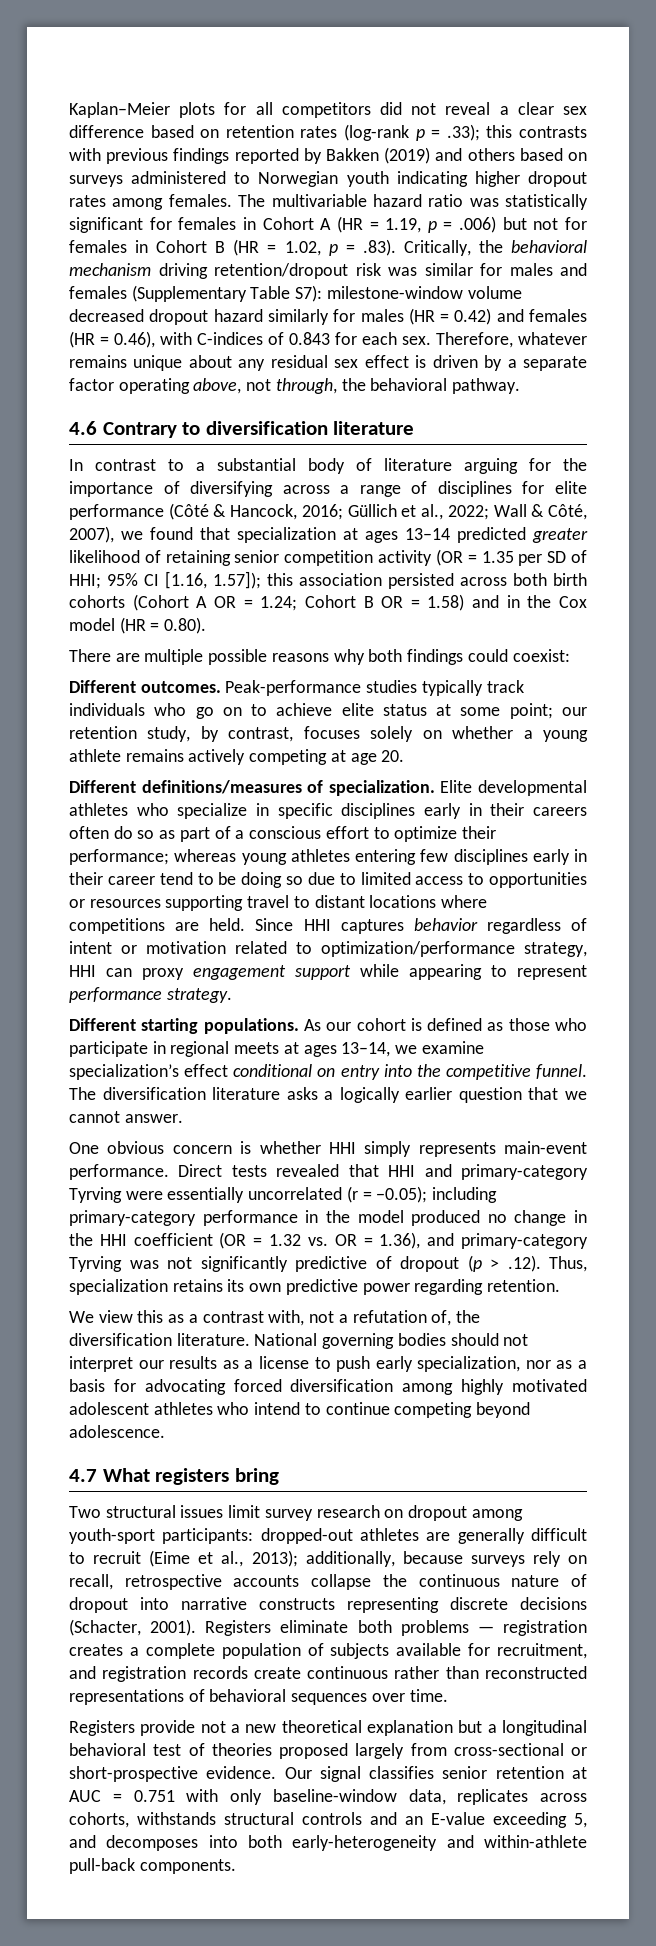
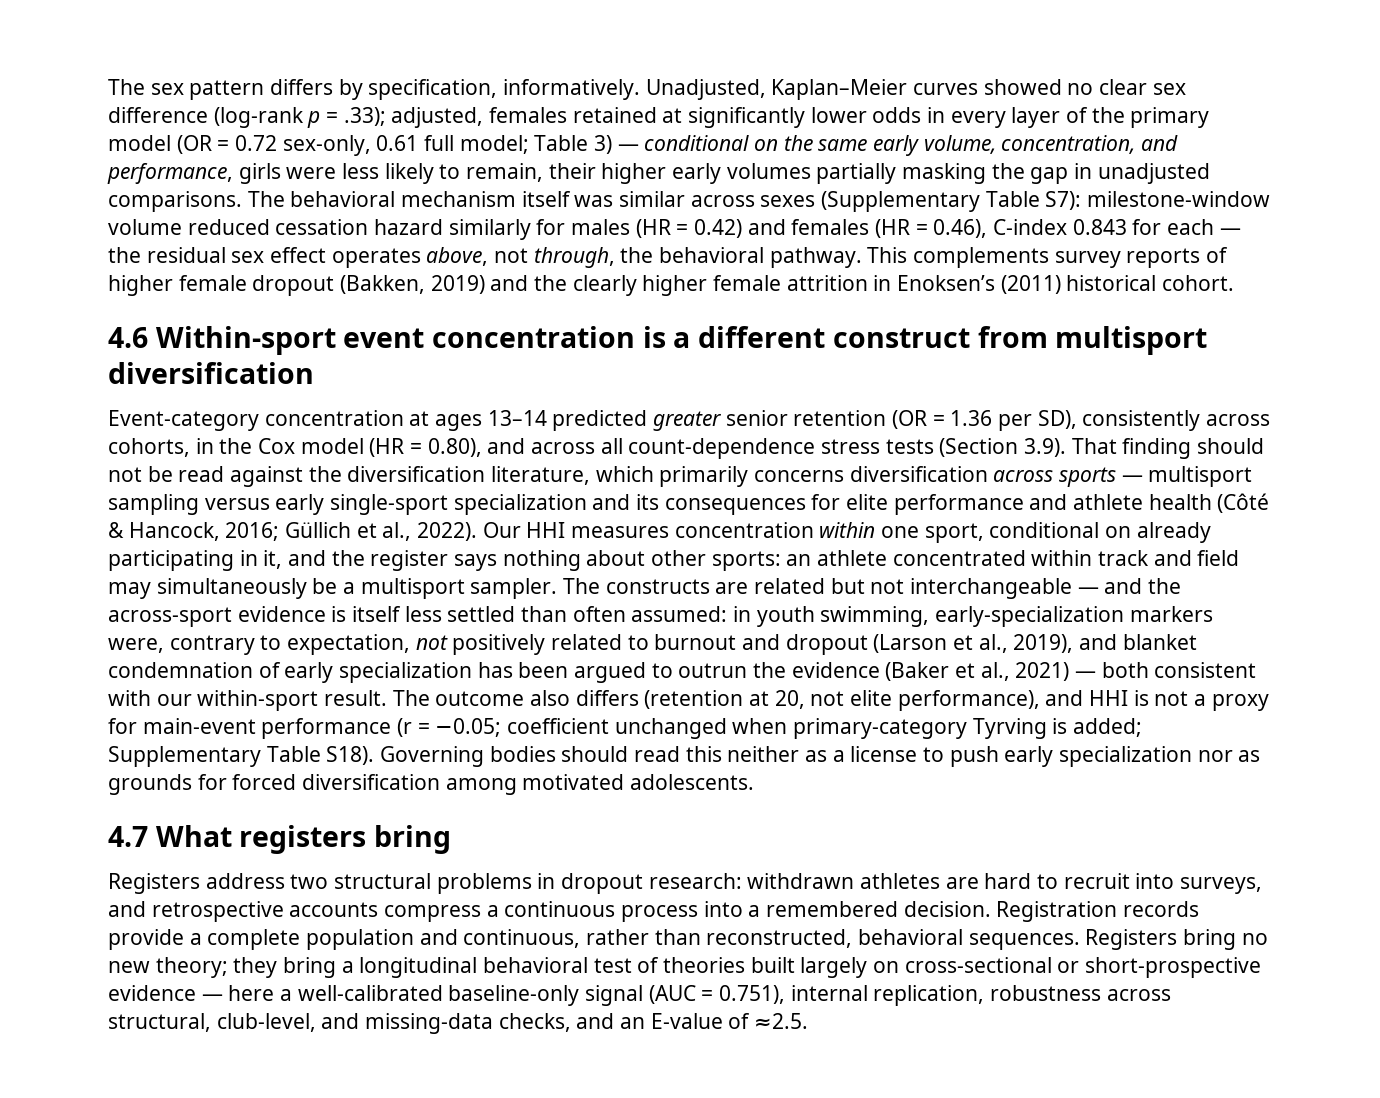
- Kaplan–Meier plots for all competitors did not reveal a clear sex difference based on retention rates (log-rank p = .33); this contrasts with previous findings reported by Bakken (2019) and others based on surveys administered to Norwegian youth indicating higher dropout rates among females. The multivariable hazard ratio was statistically significant for females in Cohort A (HR = 1.19, p = .006) but not for females in Cohort B (HR = 1.02, p = .83). Critically, the behavioral mechanism driving retention/dropout risk was similar for males and females (Supplementary Table S7): milestone-window volume decreased dropout hazard similarly for males (HR = 0.42) and females (HR = 0.46), with C-indices of 0.843 for each sex. Therefore, whatever remains unique about any residual sex effect is driven by a separate factor operating above, not through, the behavioral pathway.
- 4.6 Contrary to diversification literature
- In contrast to a substantial body of literature arguing for the importance of diversifying across a range of disciplines for elite performance (Côté & Hancock, 2016; Güllich et al., 2022; Wall & Côté, 2007), we found that specialization at ages 13–14 predicted greater likelihood of retaining senior competition activity (OR = 1.35 per SD of HHI; 95% CI [1.16, 1.57]); this association persisted across both birth cohorts (Cohort A OR = 1.24; Cohort B OR = 1.58) and in the Cox model (HR = 0.80).
- There are multiple possible reasons why both findings could coexist:
- Different outcomes. Peak-performance studies typically track individuals who go on to achieve elite status at some point; our retention study, by contrast, focuses solely on whether a young athlete remains actively competing at age 20.
- Different definitions/measures of specialization. Elite developmental athletes who specialize in specific disciplines early in their careers often do so as part of a conscious effort to optimize their performance; whereas young athletes entering few disciplines early in their career tend to be doing so due to limited access to opportunities or resources supporting travel to distant locations where competitions are held. Since HHI captures behavior regardless of intent or motivation related to optimization/performance strategy, HHI can proxy engagement support while appearing to represent performance strategy.
- Different starting populations. As our cohort is defined as those who participate in regional meets at ages 13–14, we examine specialization’s effect conditional on entry into the competitive funnel. The diversification literature asks a logically earlier question that we cannot answer.
- One obvious concern is whether HHI simply represents main-event performance. Direct tests revealed that HHI and primary-category Tyrving were essentially uncorrelated (r = −0.05); including primary-category performance in the model produced no change in the HHI coefficient (OR = 1.32 vs. OR = 1.36), and primary-category Tyrving was not significantly predictive of dropout (p > .12). Thus, specialization retains its own predictive power regarding retention.
- We view this as a contrast with, not a refutation of, the diversification literature. National governing bodies should not interpret our results as a license to push early specialization, nor as a basis for advocating forced diversification among highly motivated adolescent athletes who intend to continue competing beyond adolescence.
+ The sex pattern differs by specification, informatively. Unadjusted, Kaplan–Meier curves showed no clear sex difference (log-rank p = .33); adjusted, females retained at significantly lower odds in every layer of the primary model (OR = 0.72 sex-only, 0.61 full model; Table 3) — conditional on the same early volume, concentration, and performance, girls were less likely to remain, their higher early volumes partially masking the gap in unadjusted comparisons. The behavioral mechanism itself was similar across sexes (Supplementary Table S7): milestone-window volume reduced cessation hazard similarly for males (HR = 0.42) and females (HR = 0.46), C-index 0.843 for each — the residual sex effect operates above, not through, the behavioral pathway. This complements survey reports of higher female dropout (Bakken, 2019) and the clearly higher female attrition in Enoksen’s (2011) historical cohort.
+ 4.6 Within-sport event concentration is a different construct from multisport diversification
+ Event-category concentration at ages 13–14 predicted greater senior retention (OR = 1.36 per SD), consistently across cohorts, in the Cox model (HR = 0.80), and across all count-dependence stress tests (Section 3.9). That finding should not be read against the diversification literature, which primarily concerns diversification across sports — multisport sampling versus early single-sport specialization and its consequences for elite performance and athlete health (Côté & Hancock, 2016; Güllich et al., 2022). Our HHI measures concentration within one sport, conditional on already participating in it, and the register says nothing about other sports: an athlete concentrated within track and field may simultaneously be a multisport sampler. The constructs are related but not interchangeable — and the across-sport evidence is itself less settled than often assumed: in youth swimming, early-specialization markers were, contrary to expectation, not positively related to burnout and dropout (Larson et al., 2019), and blanket condemnation of early specialization has been argued to outrun the evidence (Baker et al., 2021) — both consistent with our within-sport result. The outcome also differs (retention at 20, not elite performance), and HHI is not a proxy for main-event performance (r = −0.05; coefficient unchanged when primary-category Tyrving is added; Supplementary Table S18). Governing bodies should read this neither as a license to push early specialization nor as grounds for forced diversification among motivated adolescents.
  4.7 What registers bring
- Two structural issues limit survey research on dropout among youth-sport participants: dropped-out athletes are generally difficult to recruit (Eime et al., 2013); additionally, because surveys rely on recall, retrospective accounts collapse the continuous nature of dropout into narrative constructs representing discrete decisions (Schacter, 2001). Registers eliminate both problems — registration creates a complete population of subjects available for recruitment, and registration records create continuous rather than reconstructed representations of behavioral sequences over time.
- Registers provide not a new theoretical explanation but a longitudinal behavioral test of theories proposed largely from cross-sectional or short-prospective evidence. Our signal classifies senior retention at AUC = 0.751 with only baseline-window data, replicates across cohorts, withstands structural controls and an E-value exceeding 5, and decomposes into both early-heterogeneity and within-athlete pull-back components.
+ Registers address two structural problems in dropout research: withdrawn athletes are hard to recruit into surveys, and retrospective accounts compress a continuous process into a remembered decision. Registration records provide a complete population and continuous, rather than reconstructed, behavioral sequences. Registers bring no new theory; they bring a longitudinal behavioral test of theories built largely on cross-sectional or short-prospective evidence — here a well-calibrated baseline-only signal (AUC = 0.751), internal replication, robustness across structural, club-level, and missing-data checks, and an E-value of ≈2.5.

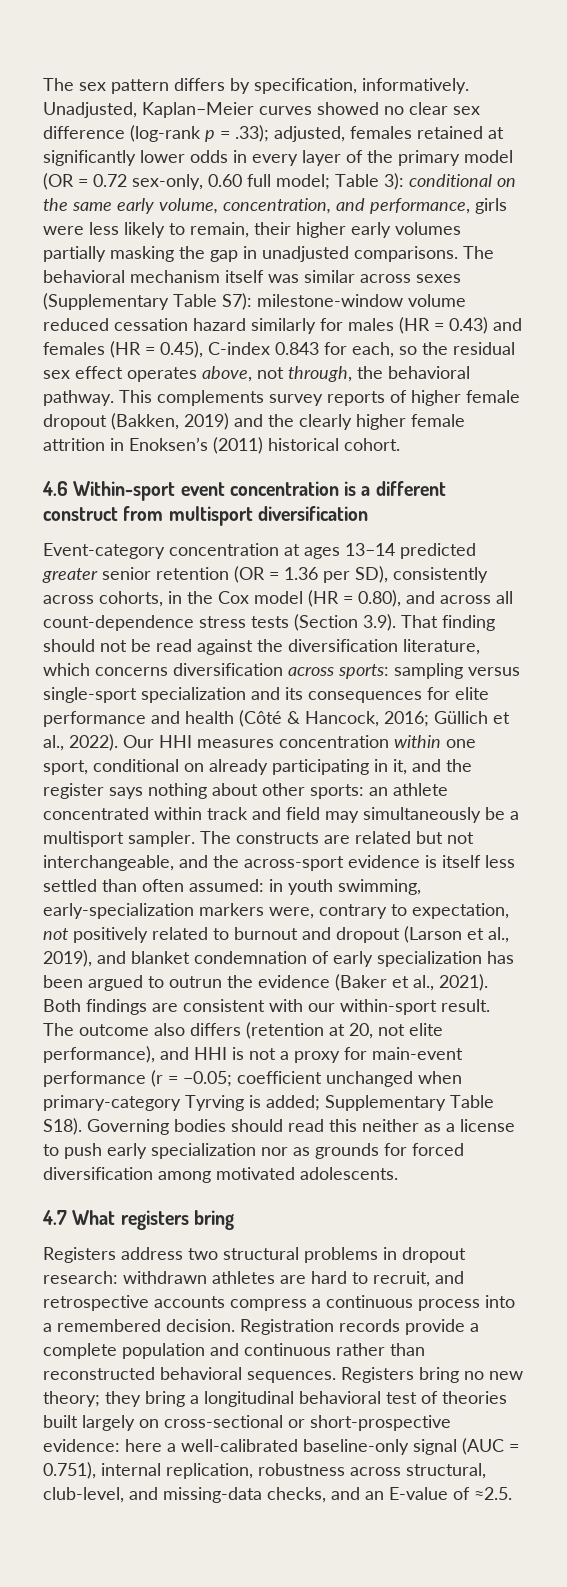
- Unadjusted, Kaplan–Meier curves showed no clear sex difference (log-rank p = .33); adjusted, females retained at significantly lower odds in every layer of the primary model (OR = 0.72 sex-only, 0.61 full model; Table 3) — conditional on the same early volume, concentration, and performance, girls were less likely to remain, their higher early volumes partially masking the gap in unadjusted comparisons.
+ Unadjusted, Kaplan–Meier curves showed no clear sex difference (log-rank p = .33); adjusted, females retained at significantly lower odds in every layer of the primary model (OR = 0.72 sex-only, 0.60 full model; Table 3): conditional on the same early volume, concentration, and performance, girls were less likely to remain, their higher early volumes partially masking the gap in unadjusted comparisons.
- The behavioral mechanism itself was similar across sexes (Supplementary Table S7): milestone-window volume reduced cessation hazard similarly for males (HR = 0.42) and females (HR = 0.46), C-index 0.843 for each — the residual sex effect operates above, not through, the behavioral pathway.
+ The behavioral mechanism itself was similar across sexes (Supplementary Table S7): milestone-window volume reduced cessation hazard similarly for males (HR = 0.43) and females (HR = 0.45), C-index 0.843 for each, so the residual sex effect operates above, not through, the behavioral pathway.
- Event-category concentration at ages 13–14 predicted greater senior retention (OR = 1.36 per SD), consistently across cohorts, in the Cox model (HR = 0.80), and across all count-dependence stress tests (Section 3.9). That finding should not be read against the diversification literature, which primarily concerns diversification across sports — multisport sampling versus early single-sport specialization and its consequences for elite performance and athlete health (Côté & Hancock, 2016;
+ Event-category concentration at ages 13–14 predicted greater senior retention (OR = 1.36 per SD), consistently across cohorts, in the Cox model (HR = 0.80), and across all count-dependence stress tests (Section 3.9). That finding should not be read against the diversification literature, which concerns diversification across sports: sampling versus single-sport specialization and its consequences for elite performance and health (Côté & Hancock, 2016;
- The constructs are related but not interchangeable — and the across-sport evidence is itself less settled than often assumed: in youth swimming, early-specialization markers were, contrary to expectation, not positively related to burnout and dropout (Larson et al., 2019), and blanket condemnation of early specialization has been argued to outrun the evidence (Baker et al., 2021) — both consistent with our within-sport result.
+ The constructs are related but not interchangeable, and the across-sport evidence is itself less settled than often assumed: in youth swimming, early-specialization markers were, contrary to expectation, not positively related to burnout and dropout (Larson et al., 2019), and blanket condemnation of early specialization has been argued to outrun the evidence (Baker et al., 2021). Both findings are consistent with our within-sport result.
- Registers address two structural problems in dropout research: withdrawn athletes are hard to recruit into surveys, and retrospective accounts compress a continuous process into a remembered decision.
+ Registers address two structural problems in dropout research: withdrawn athletes are hard to recruit, and retrospective accounts compress a continuous process into a remembered decision.
- Registration records provide a complete population and continuous, rather than reconstructed, behavioral sequences.
+ Registration records provide a complete population and continuous rather than reconstructed behavioral sequences.
- Registers bring no new theory; they bring a longitudinal behavioral test of theories built largely on cross-sectional or short-prospective evidence — here a well-calibrated baseline-only signal (AUC = 0.751), internal replication, robustness across structural, club-level, and missing-data checks, and an E-value of ≈2.5.
+ Registers bring no new theory; they bring a longitudinal behavioral test of theories built largely on cross-sectional or short-prospective evidence: here a well-calibrated baseline-only signal (AUC = 0.751), internal replication, robustness across structural, club-level, and missing-data checks, and an E-value of ≈2.5.

